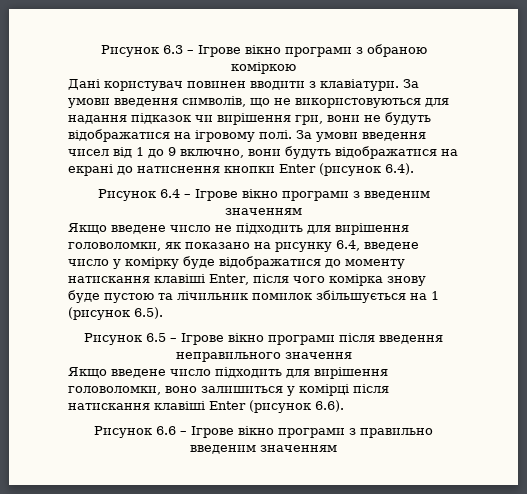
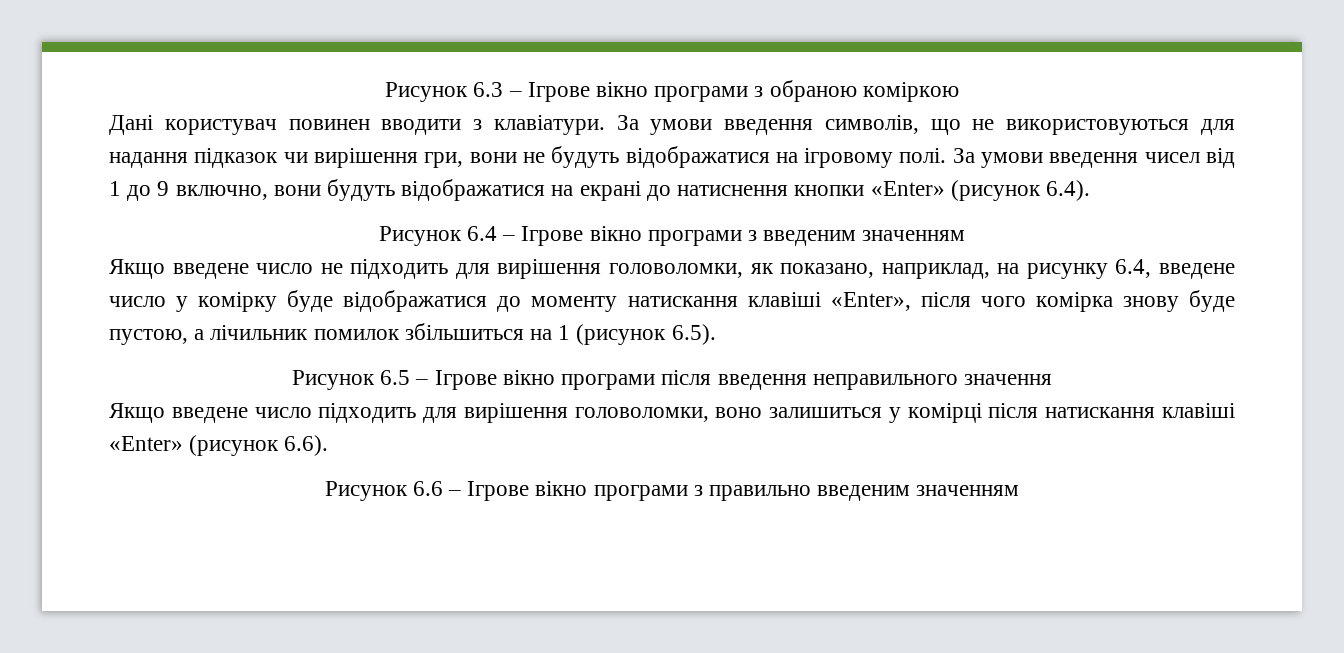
- За умови введення чисел від 1 до 9 включно, вони будуть відображатися на екрані до натиснення кнопки Enter (рисунок 6.4).
+ За умови введення чисел від 1 до 9 включно, вони будуть відображатися на екрані до натиснення кнопки «Enter» (рисунок 6.4).
- Якщо введене число не підходить для вирішення головоломки, як показано на рисунку 6.4, введене число у комірку буде відображатися до моменту натискання клавіші Enter, після чого комірка знову буде пустою та лічильник помилок збільшується на 1 (рисунок 6.5).
+ Якщо введене число не підходить для вирішення головоломки, як показано, наприклад, на рисунку 6.4, введене число у комірку буде відображатися до моменту натискання клавіші «Enter», після чого комірка знову буде пустою, а лічильник помилок збільшиться на 1 (рисунок 6.5).
- Якщо введене число підходить для вирішення головоломки, воно залишиться у комірці після натискання клавіші Enter (рисунок 6.6).
+ Якщо введене число підходить для вирішення головоломки, воно залишиться у комірці після натискання клавіші «Enter» (рисунок 6.6).

